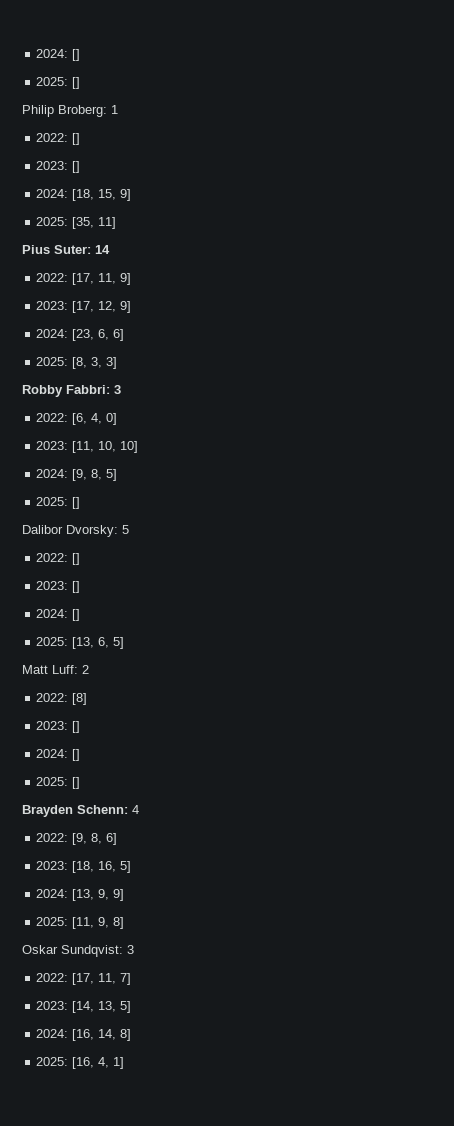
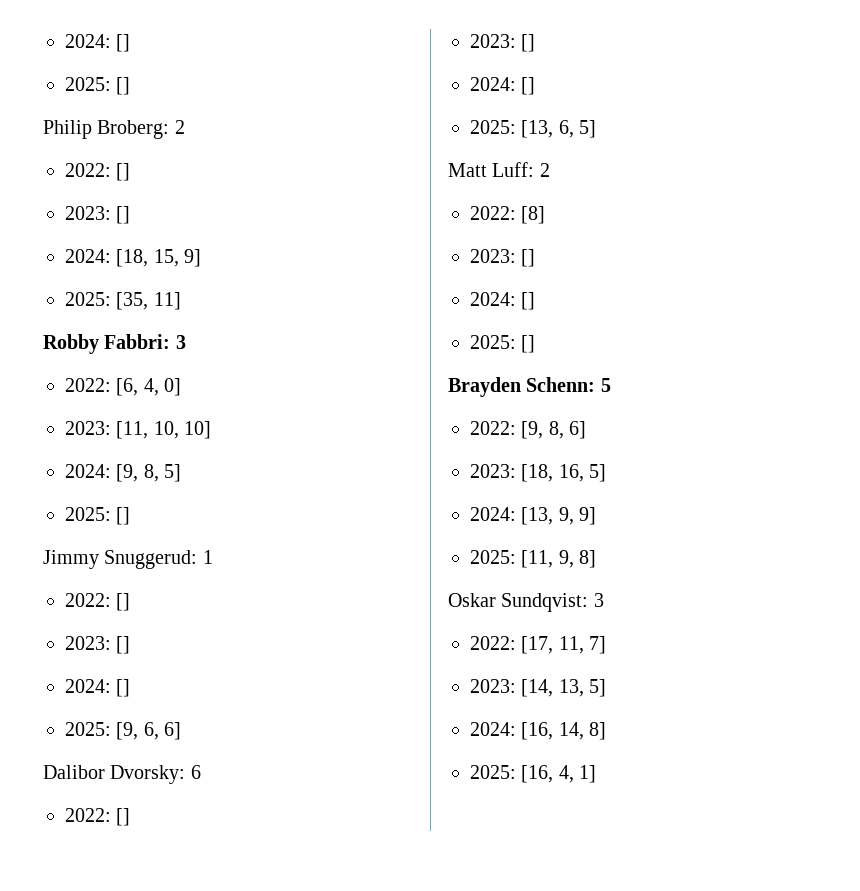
- Philip Broberg: 1
+ Philip Broberg: 2
- Pius Suter: 14
- 2022: [17, 11, 9]
- 2023: [17, 12, 9]
- 2024: [23, 6, 6]
- 2025: [8, 3, 3]
+ Jimmy Snuggerud: 1
+ 2022: []
+ 2023: []
+ 2024: []
+ 2025: [9, 6, 6]
- Dalibor Dvorsky: 5
+ Dalibor Dvorsky: 6
- Brayden Schenn: 4
+ Brayden Schenn: 5

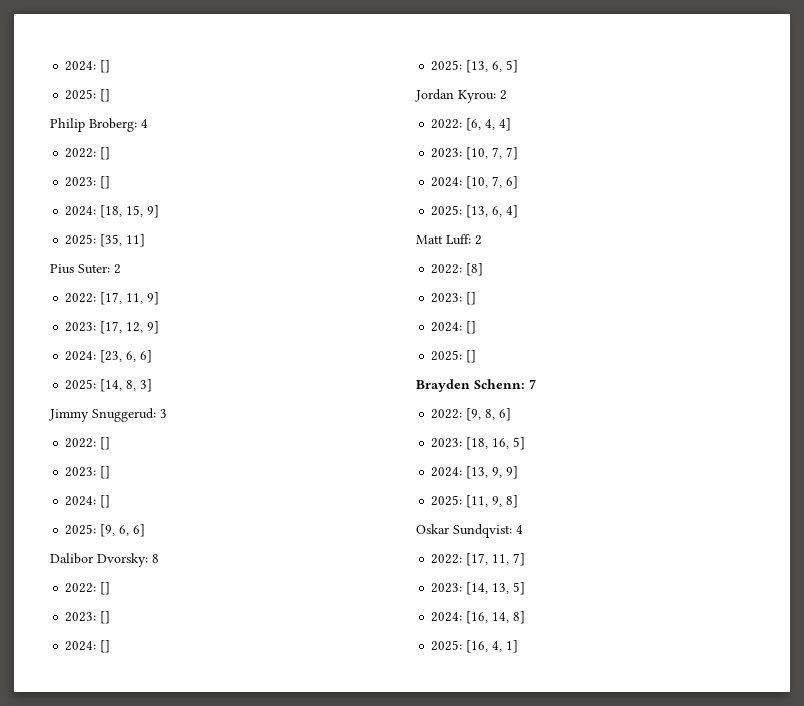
- Philip Broberg: 2
+ Philip Broberg: 4
- Robby Fabbri: 3
- 2022: [6, 4, 0]
- 2023: [11, 10, 10]
- 2024: [9, 8, 5]
- 2025: []
+ Pius Suter: 2
+ 2022: [17, 11, 9]
+ 2023: [17, 12, 9]
+ 2024: [23, 6, 6]
+ 2025: [14, 8, 3]
- Jimmy Snuggerud: 1
+ Jimmy Snuggerud: 3
- Dalibor Dvorsky: 6
+ Dalibor Dvorsky: 8
+ Jordan Kyrou: 2
+ 2022: [6, 4, 4]
+ 2023: [10, 7, 7]
+ 2024: [10, 7, 6]
+ 2025: [13, 6, 4]
- Brayden Schenn: 5
+ Brayden Schenn: 7
- Oskar Sundqvist: 3
+ Oskar Sundqvist: 4

